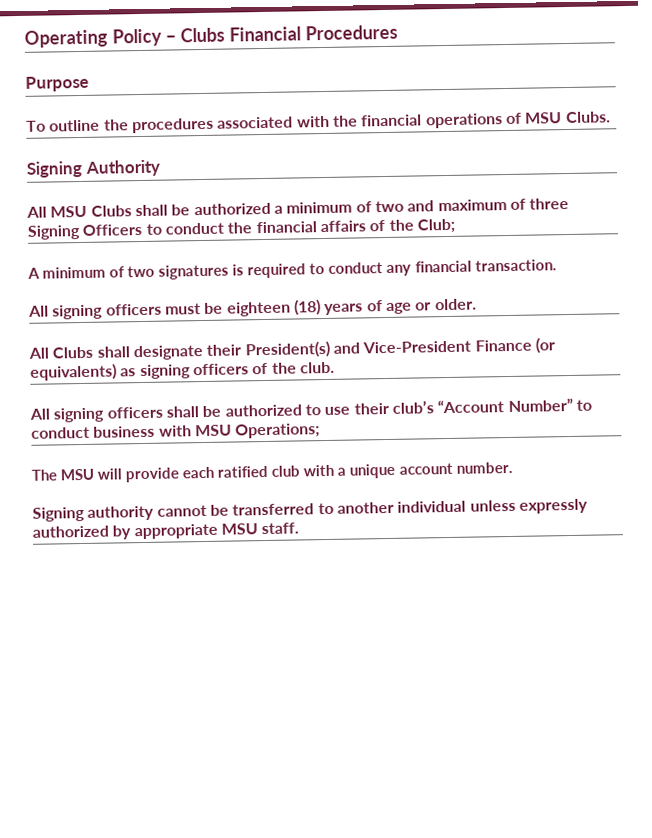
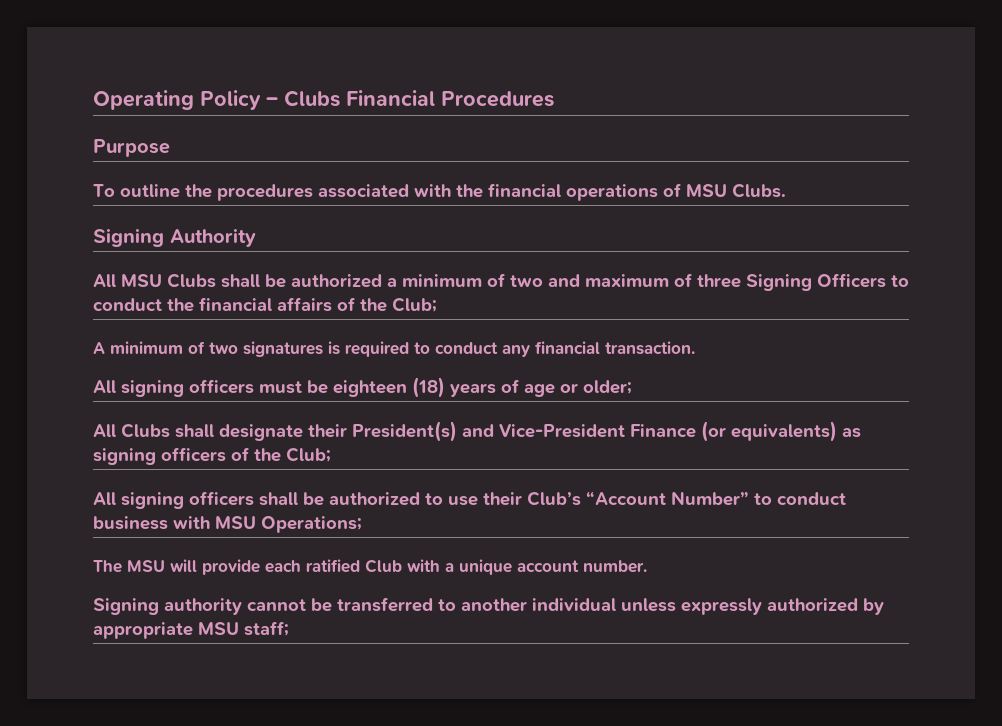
- All signing officers must be eighteen (18) years of age or older.
+ All signing officers must be eighteen (18) years of age or older;
- All Clubs shall designate their President(s) and Vice-President Finance (or equivalents) as signing officers of the club.
+ All Clubs shall designate their President(s) and Vice-President Finance (or equivalents) as signing officers of the Club;
- All signing officers shall be authorized to use their club’s “Account Number” to conduct business with MSU Operations;
+ All signing officers shall be authorized to use their Club’s “Account Number” to conduct business with MSU Operations;
- The MSU will provide each ratified club with a unique account number.
+ The MSU will provide each ratified Club with a unique account number.
- Signing authority cannot be transferred to another individual unless expressly authorized by appropriate MSU staff.
+ Signing authority cannot be transferred to another individual unless expressly authorized by appropriate MSU staff;

